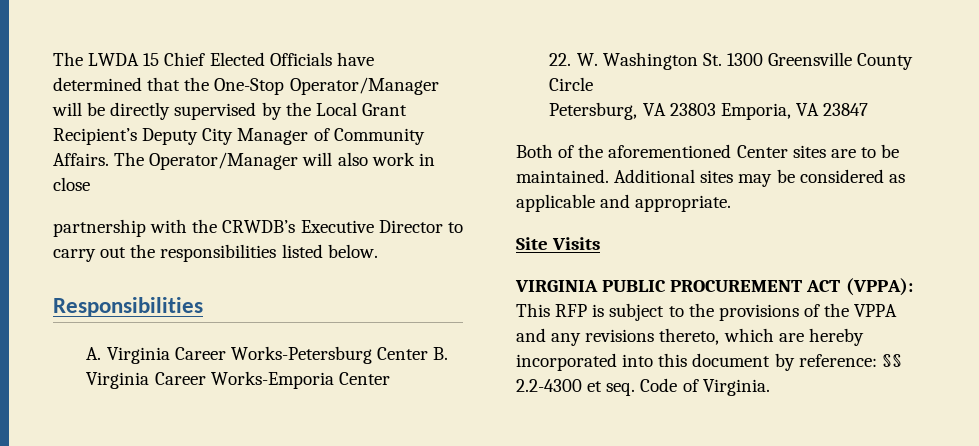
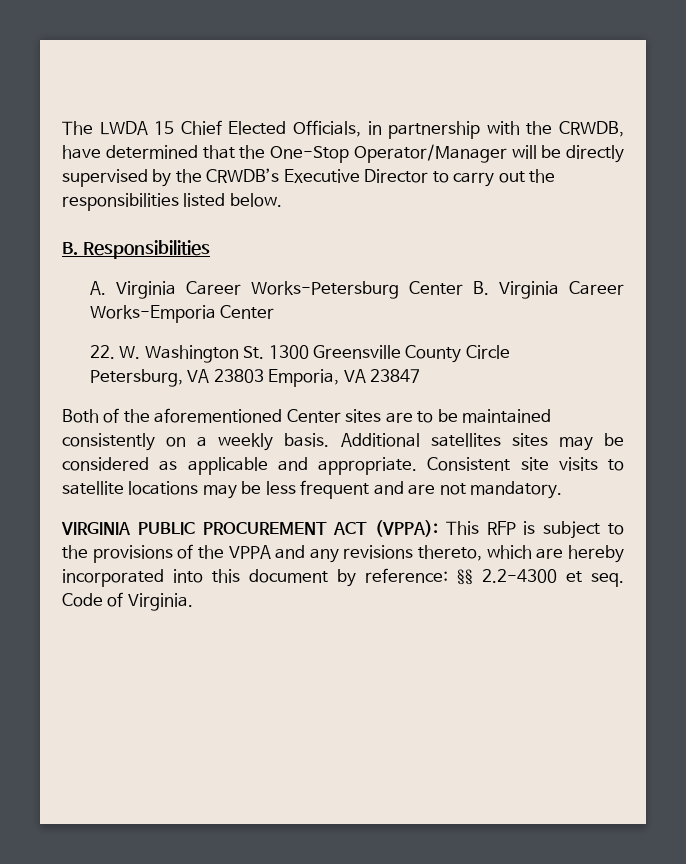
- The LWDA 15 Chief Elected Officials have determined that the One-Stop Operator/Manager will be directly supervised by the Local Grant Recipient’s Deputy City Manager of Community Affairs. The Operator/Manager will also work in close
- partnership with the CRWDB’s Executive Director to carry out the responsibilities listed below.
+ The LWDA 15 Chief Elected Officials, in partnership with the CRWDB, have determined that the One-Stop Operator/Manager will be directly supervised by the CRWDB’s Executive Director to carry out the responsibilities listed below.
- Responsibilities
+ B. Responsibilities
- Both of the aforementioned Center sites are to be maintained. Additional sites may be considered as applicable and appropriate.
- Site Visits
+ Both of the aforementioned Center sites are to be maintained consistently on a weekly basis. Additional satellites sites may be considered as applicable and appropriate. Consistent site visits to satellite locations may be less frequent and are not mandatory.

